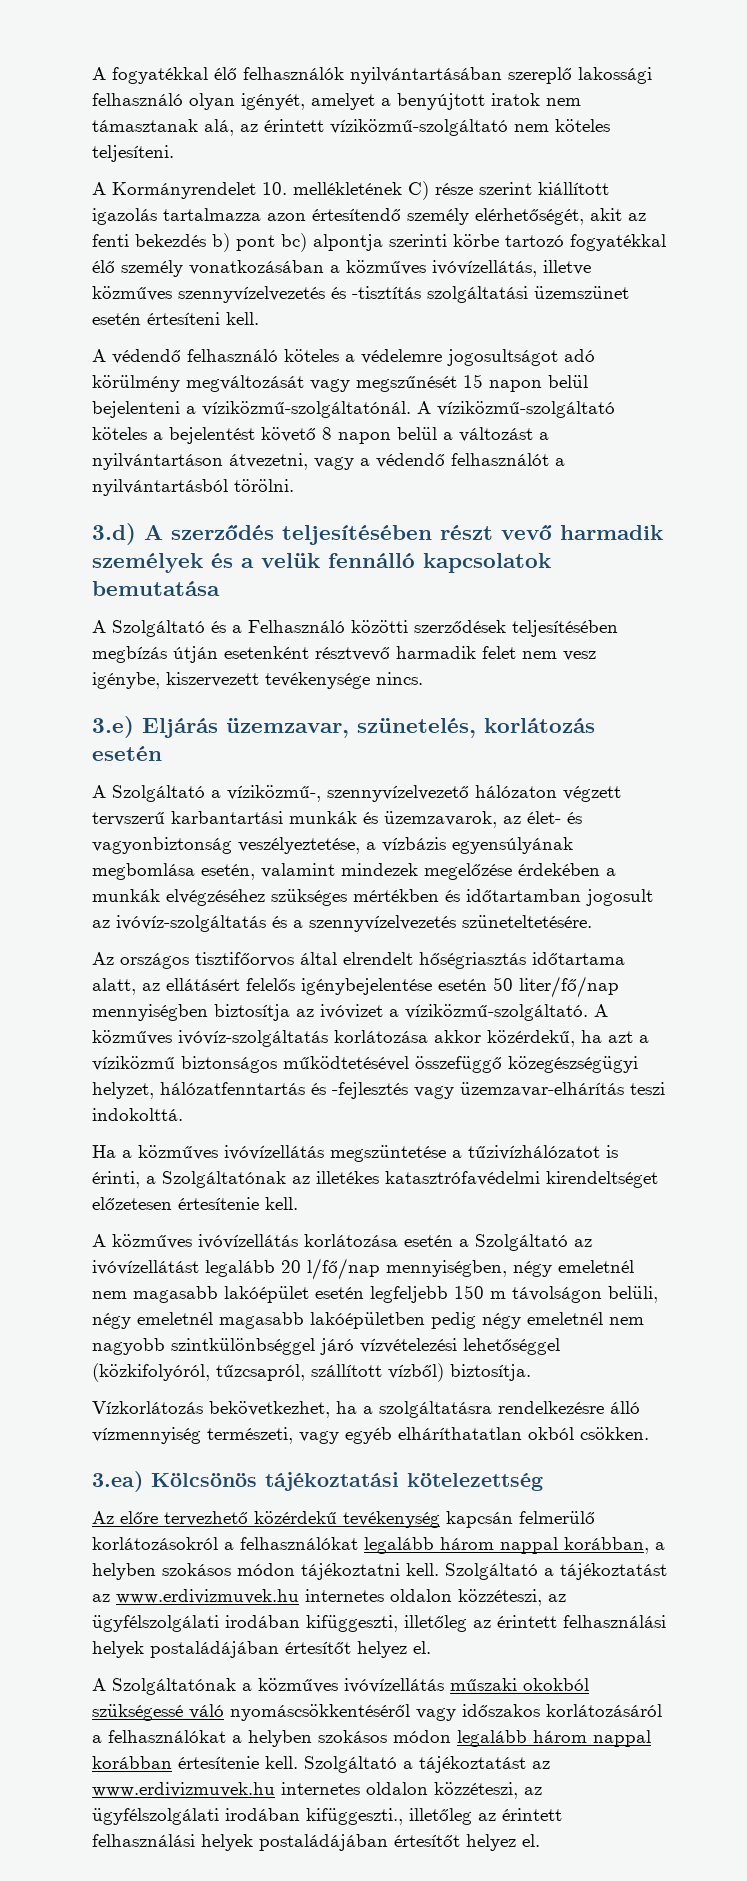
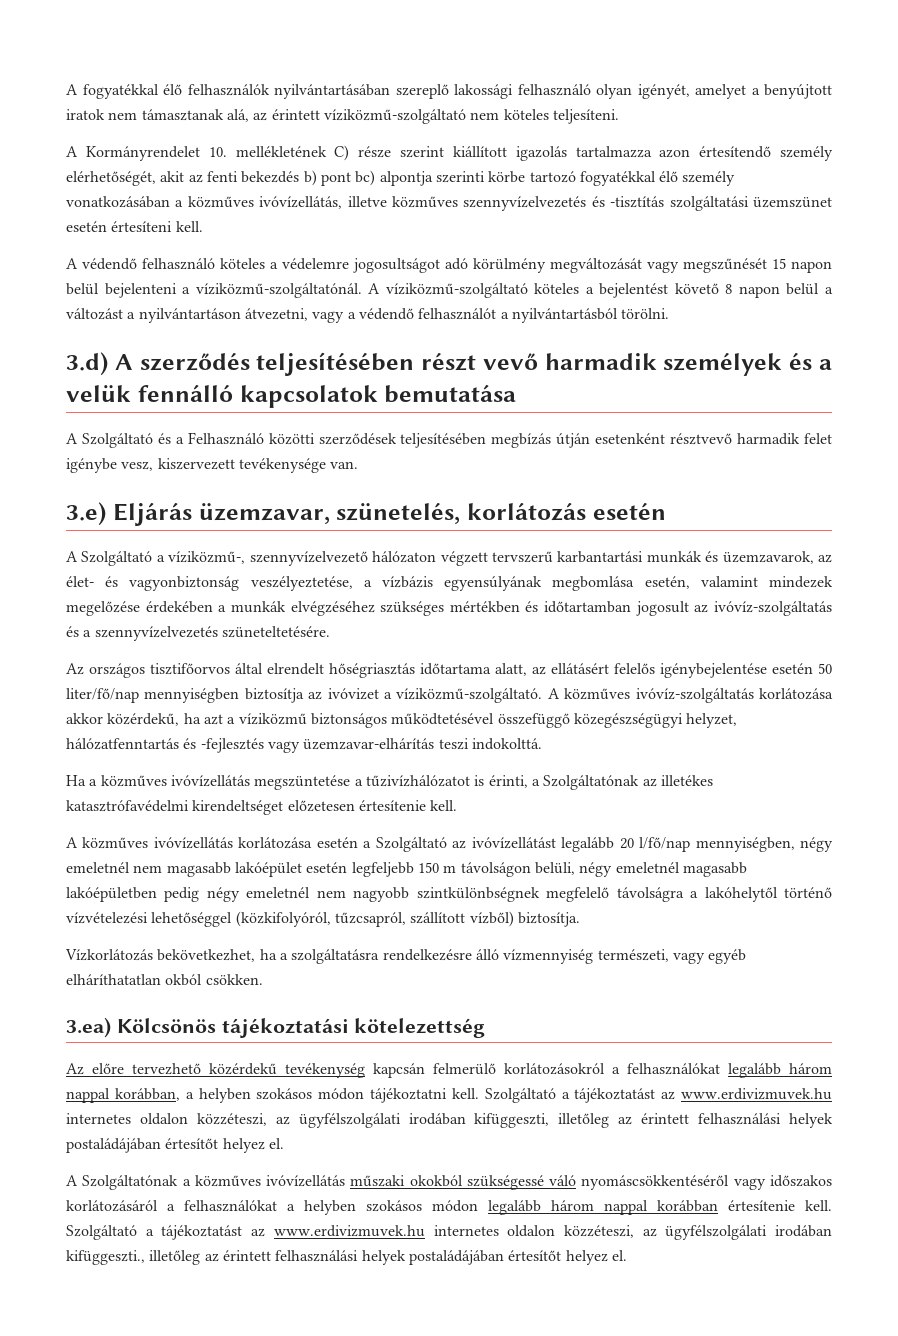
- A Szolgáltató és a Felhasználó közötti szerződések teljesítésében megbízás útján esetenként résztvevő harmadik felet nem vesz igénybe, kiszervezett tevékenysége nincs.
+ A Szolgáltató és a Felhasználó közötti szerződések teljesítésében megbízás útján esetenként résztvevő harmadik felet igénybe vesz, kiszervezett tevékenysége van.
- A közműves ivóvízellátás korlátozása esetén a Szolgáltató az ivóvízellátást legalább 20 l/fő/nap mennyiségben, négy emeletnél nem magasabb lakóépület esetén legfeljebb 150 m távolságon belüli, négy emeletnél magasabb lakóépületben pedig négy emeletnél nem nagyobb szintkülönbséggel járó vízvételezési lehetőséggel (közkifolyóról, tűzcsapról, szállított vízből) biztosítja.
+ A közműves ivóvízellátás korlátozása esetén a Szolgáltató az ivóvízellátást legalább 20 l/fő/nap mennyiségben, négy emeletnél nem magasabb lakóépület esetén legfeljebb 150 m távolságon belüli, négy emeletnél magasabb lakóépületben pedig négy emeletnél nem nagyobb szintkülönbségnek megfelelő távolságra a lakóhelytől történő vízvételezési lehetőséggel (közkifolyóról, tűzcsapról, szállított vízből) biztosítja.

